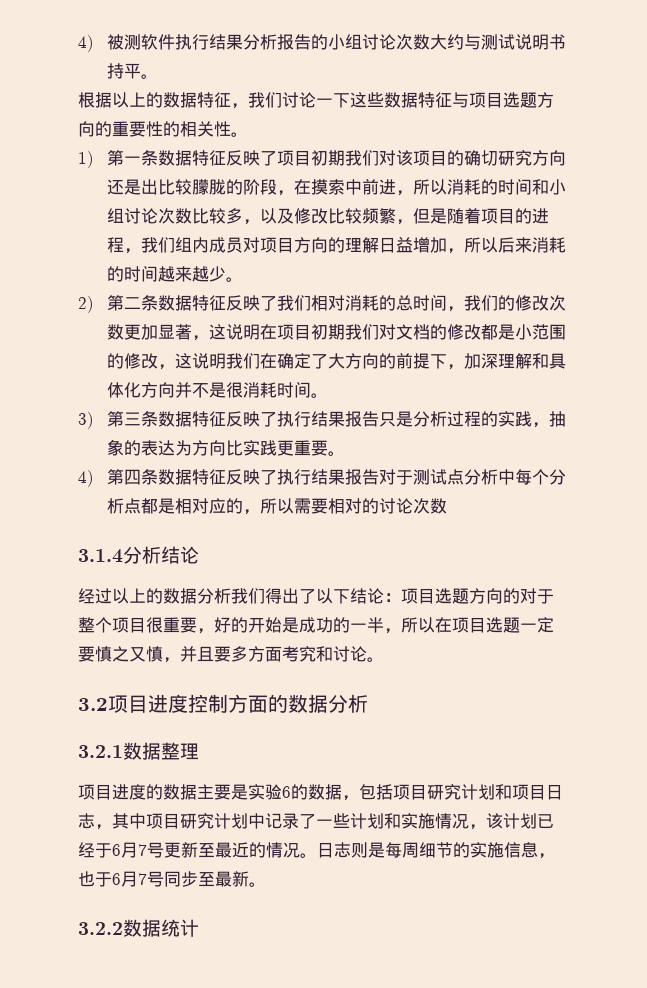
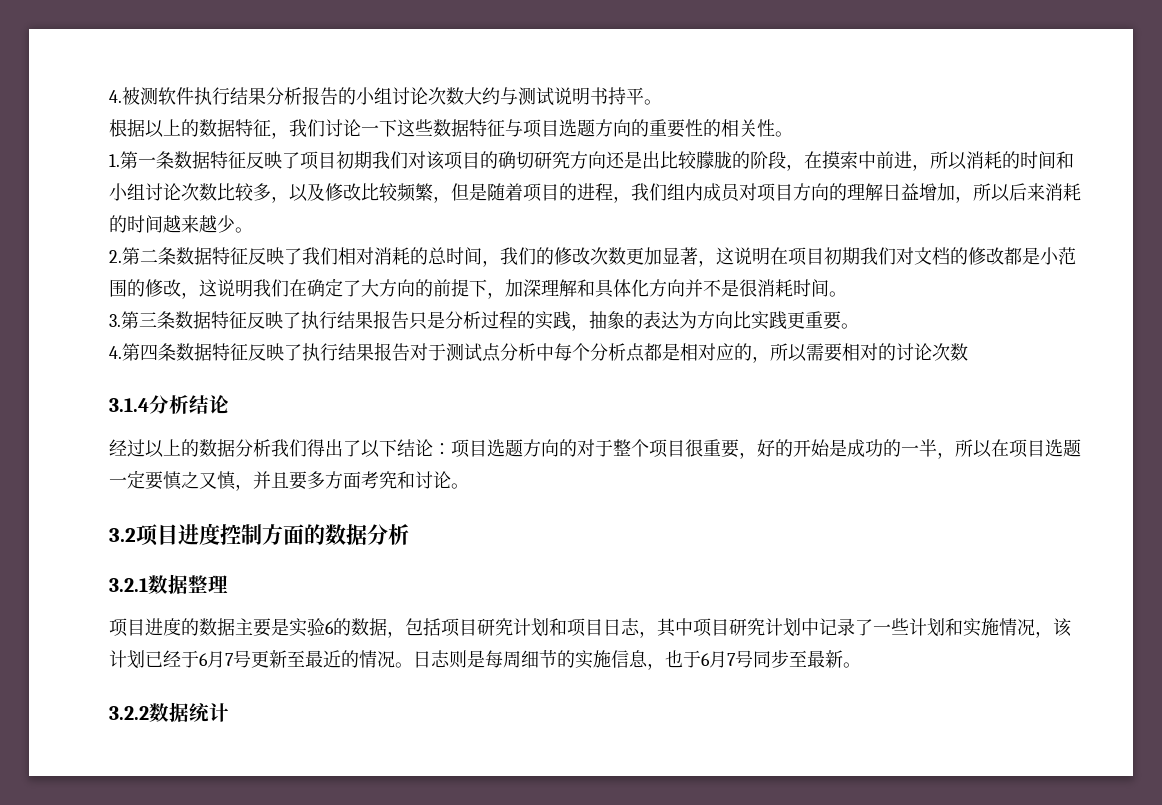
- 4)被测软件执行结果分析报告的小组讨论次数大约与测试说明书持平。
+ 4.被测软件执行结果分析报告的小组讨论次数大约与测试说明书持平。
- 1)第一条数据特征反映了项目初期我们对该项目的确切研究方向还是出比较朦胧的阶段，在摸索中前进，所以消耗的时间和小组讨论次数比较多，以及修改比较频繁，但是随着项目的进程，我们组内成员对项目方向的理解日益增加，所以后来消耗的时间越来越少。
+ 1.第一条数据特征反映了项目初期我们对该项目的确切研究方向还是出比较朦胧的阶段，在摸索中前进，所以消耗的时间和小组讨论次数比较多，以及修改比较频繁，但是随着项目的进程，我们组内成员对项目方向的理解日益增加，所以后来消耗的时间越来越少。
- 2)第二条数据特征反映了我们相对消耗的总时间，我们的修改次数更加显著，这说明在项目初期我们对文档的修改都是小范围的修改，这说明我们在确定了大方向的前提下，加深理解和具体化方向并不是很消耗时间。
+ 2.第二条数据特征反映了我们相对消耗的总时间，我们的修改次数更加显著，这说明在项目初期我们对文档的修改都是小范围的修改，这说明我们在确定了大方向的前提下，加深理解和具体化方向并不是很消耗时间。
- 3)第三条数据特征反映了执行结果报告只是分析过程的实践，抽象的表达为方向比实践更重要。
+ 3.第三条数据特征反映了执行结果报告只是分析过程的实践，抽象的表达为方向比实践更重要。
- 4)第四条数据特征反映了执行结果报告对于测试点分析中每个分析点都是相对应的，所以需要相对的讨论次数
+ 4.第四条数据特征反映了执行结果报告对于测试点分析中每个分析点都是相对应的，所以需要相对的讨论次数

